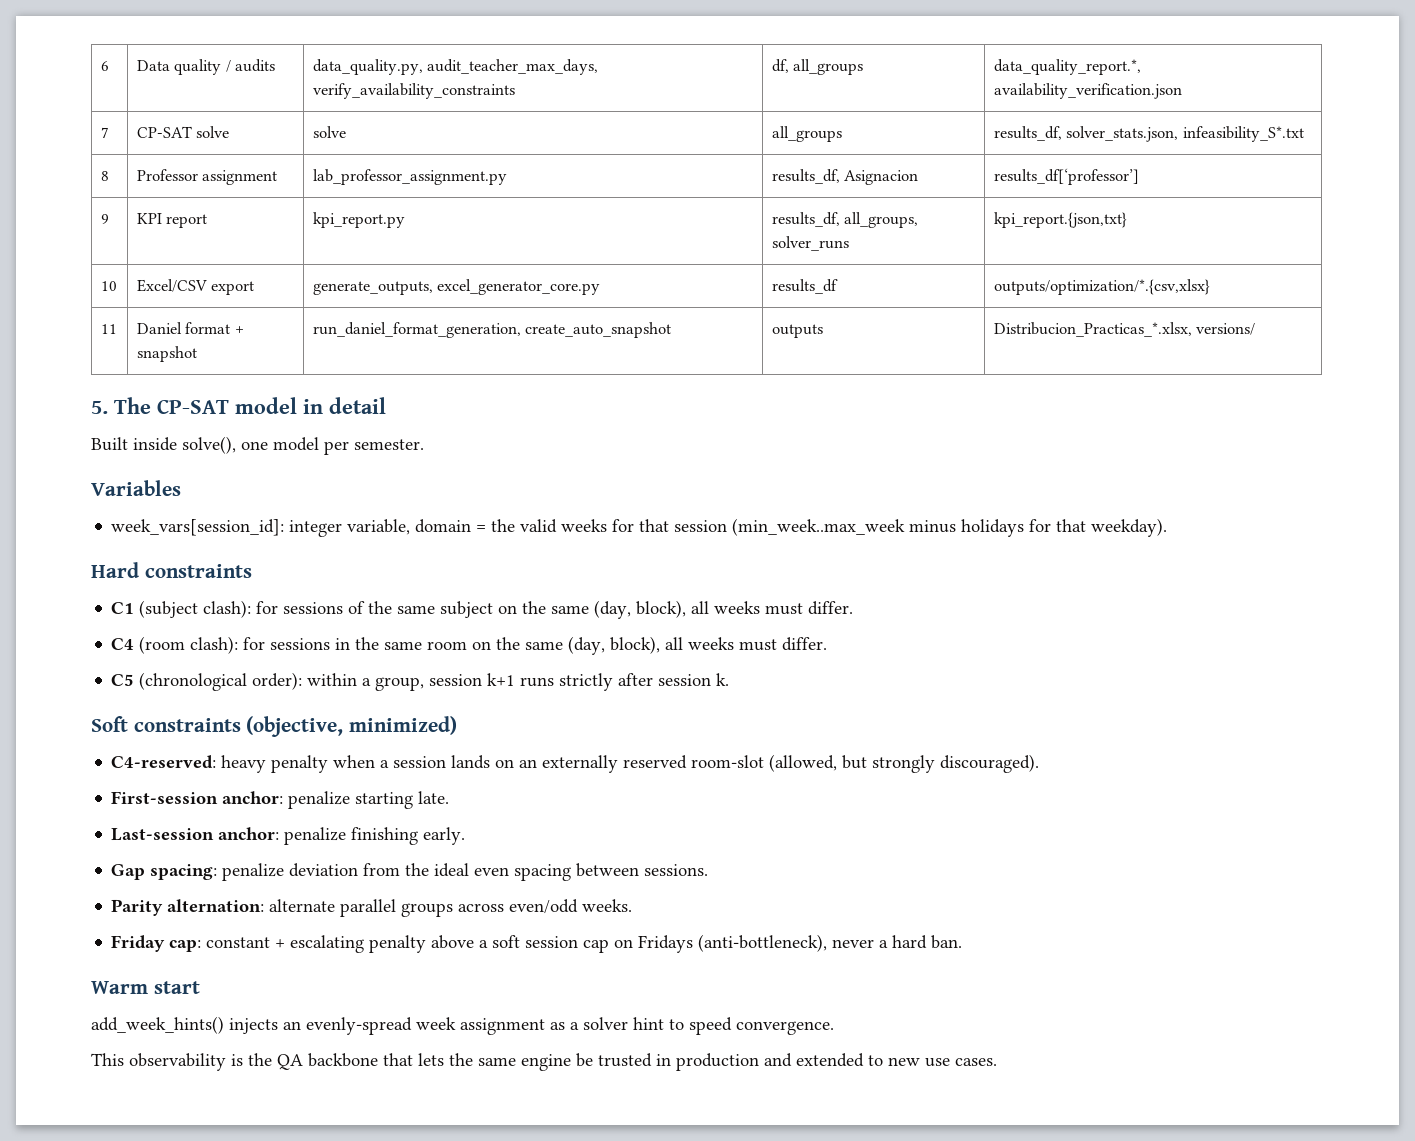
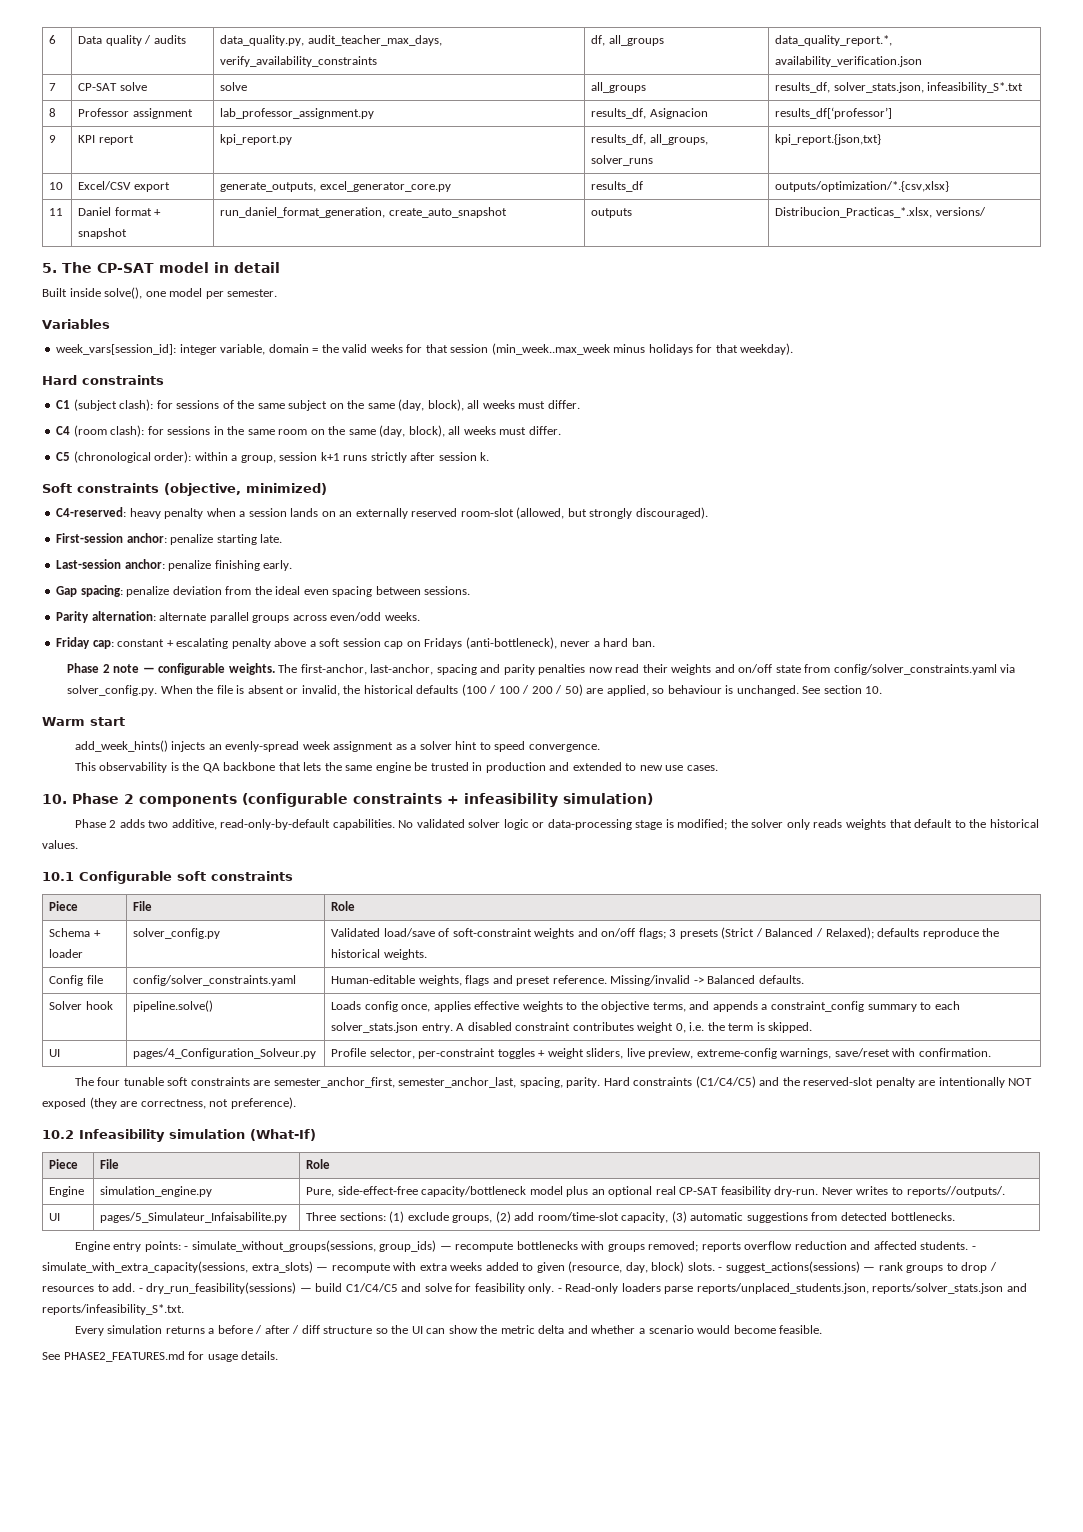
+ Phase 2 note — configurable weights. The first-anchor, last-anchor, spacing and parity penalties now read their weights and on/off state from config/solver_constraints.yaml via solver_config.py. When the file is absent or invalid, the historical defaults (100 / 100 / 200 / 50) are applied, so behaviour is unchanged. See section 10.
+ 10. Phase 2 components (configurable constraints + infeasibility simulation)
+ Phase 2 adds two additive, read-only-by-default capabilities. No validated solver logic or data-processing stage is modified; the solver only reads weights that default to the historical values.
+ 10.1 Configurable soft constraints
+ Piece | File | Role
+ Schema + loader | solver_config.py | Validated load/save of soft-constraint weights and on/off flags; 3 presets (Strict / Balanced / Relaxed); defaults reproduce the historical weights.
+ Config file | config/solver_constraints.yaml | Human-editable weights, flags and preset reference. Missing/invalid -> Balanced defaults.
+ Solver hook | pipeline.solve() | Loads config once, applies effective weights to the objective terms, and appends a constraint_config summary to each solver_stats.json entry. A disabled constraint contributes weight 0, i.e. the term is skipped.
+ UI | pages/4_Configuration_Solveur.py | Profile selector, per-constraint toggles + weight sliders, live preview, extreme-config warnings, save/reset with confirmation.
+ The four tunable soft constraints are semester_anchor_first, semester_anchor_last, spacing, parity. Hard constraints (C1/C4/C5) and the reserved-slot penalty are intentionally NOT exposed (they are correctness, not preference).
+ 10.2 Infeasibility simulation (What-If)
+ Piece | File | Role
+ Engine | simulation_engine.py | Pure, side-effect-free capacity/bottleneck model plus an optional real CP-SAT feasibility dry-run. Never writes to reports//outputs/.
+ UI | pages/5_Simulateur_Infaisabilite.py | Three sections: (1) exclude groups, (2) add room/time-slot capacity, (3) automatic suggestions from detected bottlenecks.
+ Engine entry points: - simulate_without_groups(sessions, group_ids) — recompute bottlenecks with groups removed; reports overflow reduction and affected students. - simulate_with_extra_capacity(sessions, extra_slots) — recompute with extra weeks added to given (resource, day, block) slots. - suggest_actions(sessions) — rank groups to drop / resources to add. - dry_run_feasibility(sessions) — build C1/C4/C5 and solve for feasibility only. - Read-only loaders parse reports/unplaced_students.json, reports/solver_stats.json and reports/infeasibility_S*.txt.
+ Every simulation returns a before / after / diff structure so the UI can show the metric delta and whether a scenario would become feasible.
+ See PHASE2_FEATURES.md for usage details.

